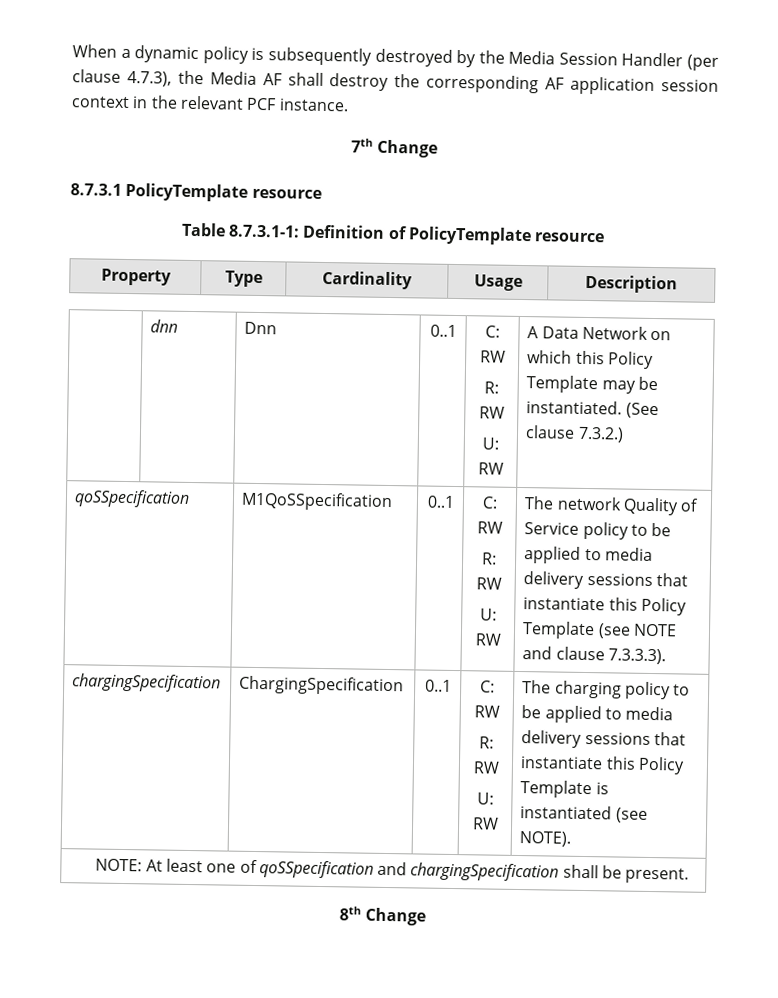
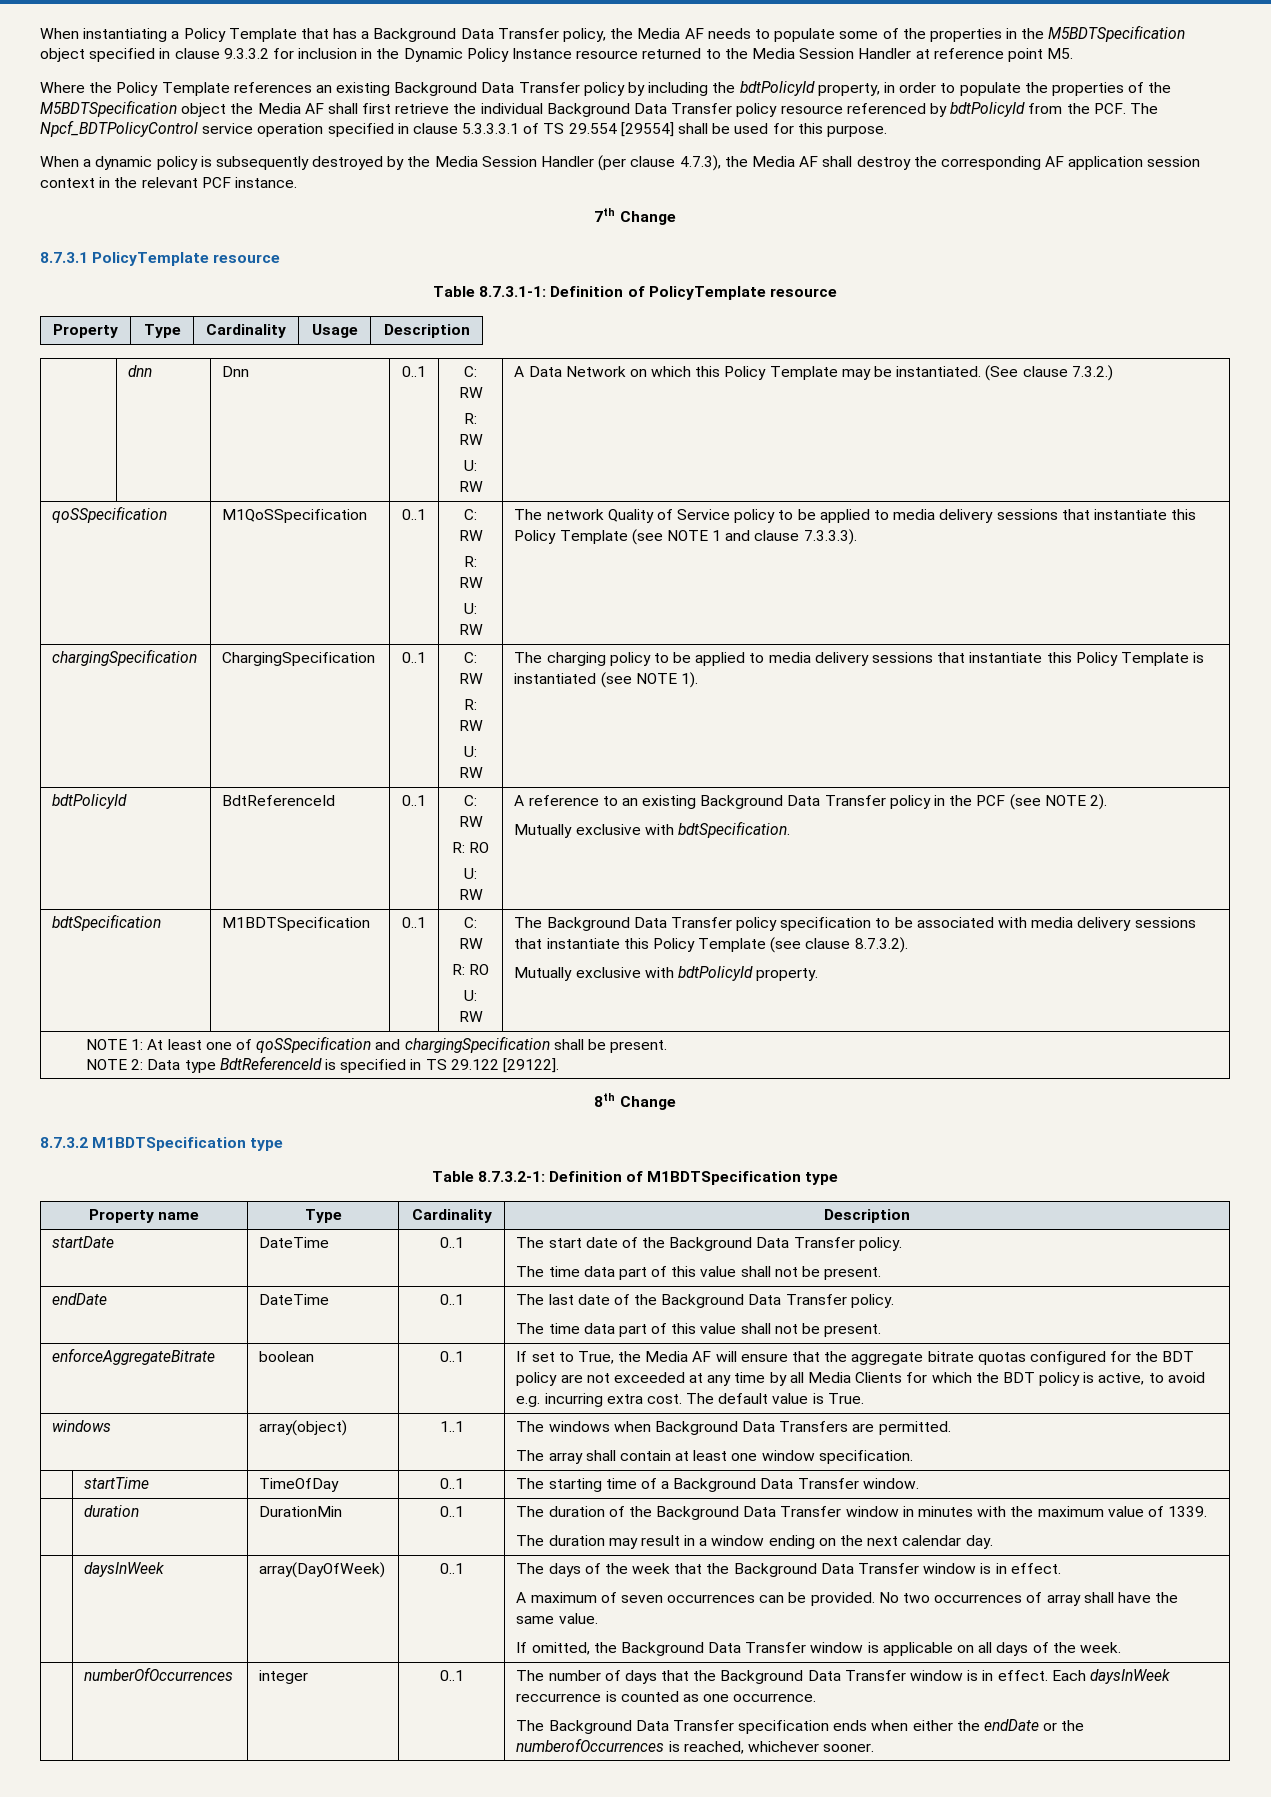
+ When instantiating a Policy Template that has a Background Data Transfer policy, the Media AF needs to populate some of the properties in the M5BDTSpecification object specified in clause 9.3.3.2 for inclusion in the Dynamic Policy Instance resource returned to the Media Session Handler at reference point M5.
+ Where the Policy Template references an existing Background Data Transfer policy by including the bdtPolicyId property, in order to populate the properties of the M5BDTSpecification object the Media AF shall first retrieve the individual Background Data Transfer policy resource referenced by bdtPolicyId from the PCF. The Npcf_BDTPolicyControl service operation specified in clause 5.3.3.3.1 of TS 29.554 [29554] shall be used for this purpose.
  qoSSpecification | M1QoSSpecification | 0..1 | C: RW
  R: RW
- U: RW | The network Quality of Service policy to be applied to media delivery sessions that instantiate this Policy Template (see NOTE and clause 7.3.3.3).
+ U: RW | The network Quality of Service policy to be applied to media delivery sessions that instantiate this Policy Template (see NOTE 1 and clause 7.3.3.3).
  chargingSpecification | ChargingSpecification | 0..1 | C: RW
  R: RW
- U: RW | The charging policy to be applied to media delivery sessions that instantiate this Policy Template is instantiated (see NOTE).
- NOTE: At least one of qoSSpecification and chargingSpecification shall be present.
+ U: RW | The charging policy to be applied to media delivery sessions that instantiate this Policy Template is instantiated (see NOTE 1).
+ bdtPolicyId | BdtReferenceId | 0..1 | C: RW
+ R: RO
+ U: RW | A reference to an existing Background Data Transfer policy in the PCF (see NOTE 2).
+ Mutually exclusive with bdtSpecification.
+ bdtSpecification | M1BDTSpecification | 0..1 | C: RW
+ R: RO
+ U: RW | The Background Data Transfer policy specification to be associated with media delivery sessions that instantiate this Policy Template (see clause 8.7.3.2).
+ Mutually exclusive with bdtPolicyId property.
+ NOTE 1: At least one of qoSSpecification and chargingSpecification shall be present.
+ NOTE 2: Data type BdtReferenceId is specified in TS 29.122 [29122].
  8th Change
+ 8.7.3.2 M1BDTSpecification type
+ Table 8.7.3.2-1: Definition of M1BDTSpecification type
+ Property name | Type | Cardinality | Description
+ startDate | DateTime | 0..1 | The start date of the Background Data Transfer policy.
+ The time data part of this value shall not be present.
+ endDate | DateTime | 0..1 | The last date of the Background Data Transfer policy.
+ The time data part of this value shall not be present.
+ enforceAggregateBitrate | boolean | 0..1 | If set to True, the Media AF will ensure that the aggregate bitrate quotas configured for the BDT policy are not exceeded at any time by all Media Clients for which the BDT policy is active, to avoid e.g. incurring extra cost. The default value is True.
+ windows | array(object) | 1..1 | The windows when Background Data Transfers are permitted.
+ The array shall contain at least one window specification.
+ | startTime | TimeOfDay | 0..1 | The starting time of a Background Data Transfer window.
+ | duration | DurationMin | 0..1 | The duration of the Background Data Transfer window in minutes with the maximum value of 1339.
+ The duration may result in a window ending on the next calendar day.
+ | daysInWeek | array(DayOfWeek) | 0..1 | The days of the week that the Background Data Transfer window is in effect.
+ A maximum of seven occurrences can be provided. No two occurrences of array shall have the same value.
+ If omitted, the Background Data Transfer window is applicable on all days of the week.
+ | numberOfOccurrences | integer | 0..1 | The number of days that the Background Data Transfer window is in effect. Each daysInWeek reccurrence is counted as one occurrence.
+ The Background Data Transfer specification ends when either the endDate or the numberofOccurrences is reached, whichever sooner.

